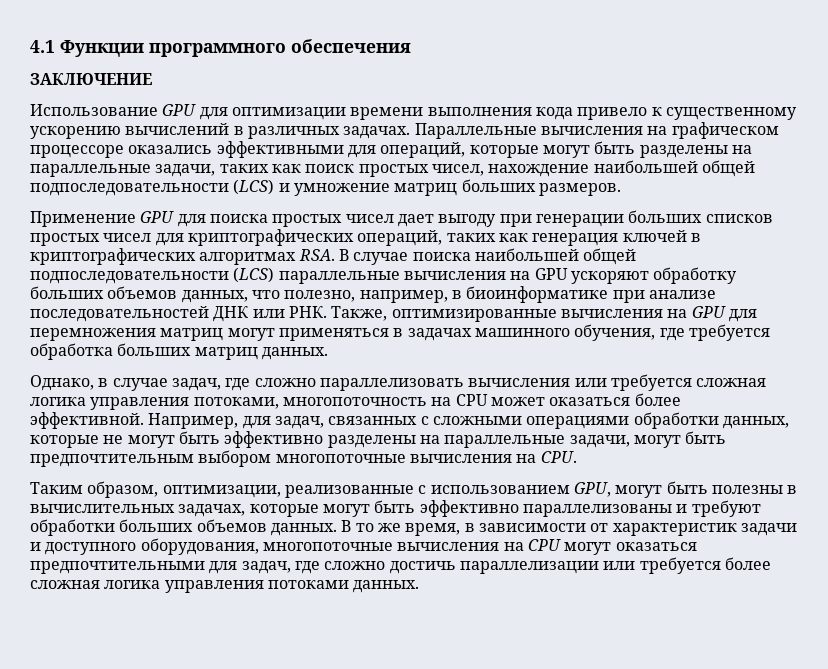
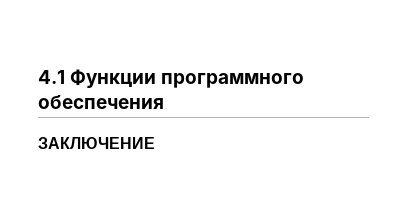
- Использование GPU для оптимизации времени выполнения кода привело к существенному ускорению вычислений в различных задачах. Параллельные вычисления на графическом процессоре оказались эффективными для операций, которые могут быть разделены на параллельные задачи, таких как поиск простых чисел, нахождение наибольшей общей подпоследовательности (LCS) и умножение матриц больших размеров.
- Применение GPU для поиска простых чисел дает выгоду при генерации больших списков простых чисел для криптографических операций, таких как генерация ключей в криптографических алгоритмах RSA. В случае поиска наибольшей общей подпоследовательности (LCS) параллельные вычисления на GPU ускоряют обработку больших объемов данных, что полезно, например, в биоинформатике при анализе последовательностей ДНК или РНК. Также, оптимизированные вычисления на GPU для перемножения матриц могут применяться в задачах машинного обучения, где требуется обработка больших матриц данных.
- Однако, в случае задач, где сложно параллелизовать вычисления или требуется сложная логика управления потоками, многопоточность на CPU может оказаться более эффективной. Например, для задач, связанных с сложными операциями обработки данных, которые не могут быть эффективно разделены на параллельные задачи, могут быть предпочтительным выбором многопоточные вычисления на CPU.
- Таким образом, оптимизации, реализованные с использованием GPU, могут быть полезны в вычислительных задачах, которые могут быть эффективно параллелизованы и требуют обработки больших объемов данных. В то же время, в зависимости от характеристик задачи и доступного оборудования, многопоточные вычисления на CPU могут оказаться предпочтительными для задач, где сложно достичь параллелизации или требуется более сложная логика управления потоками данных.

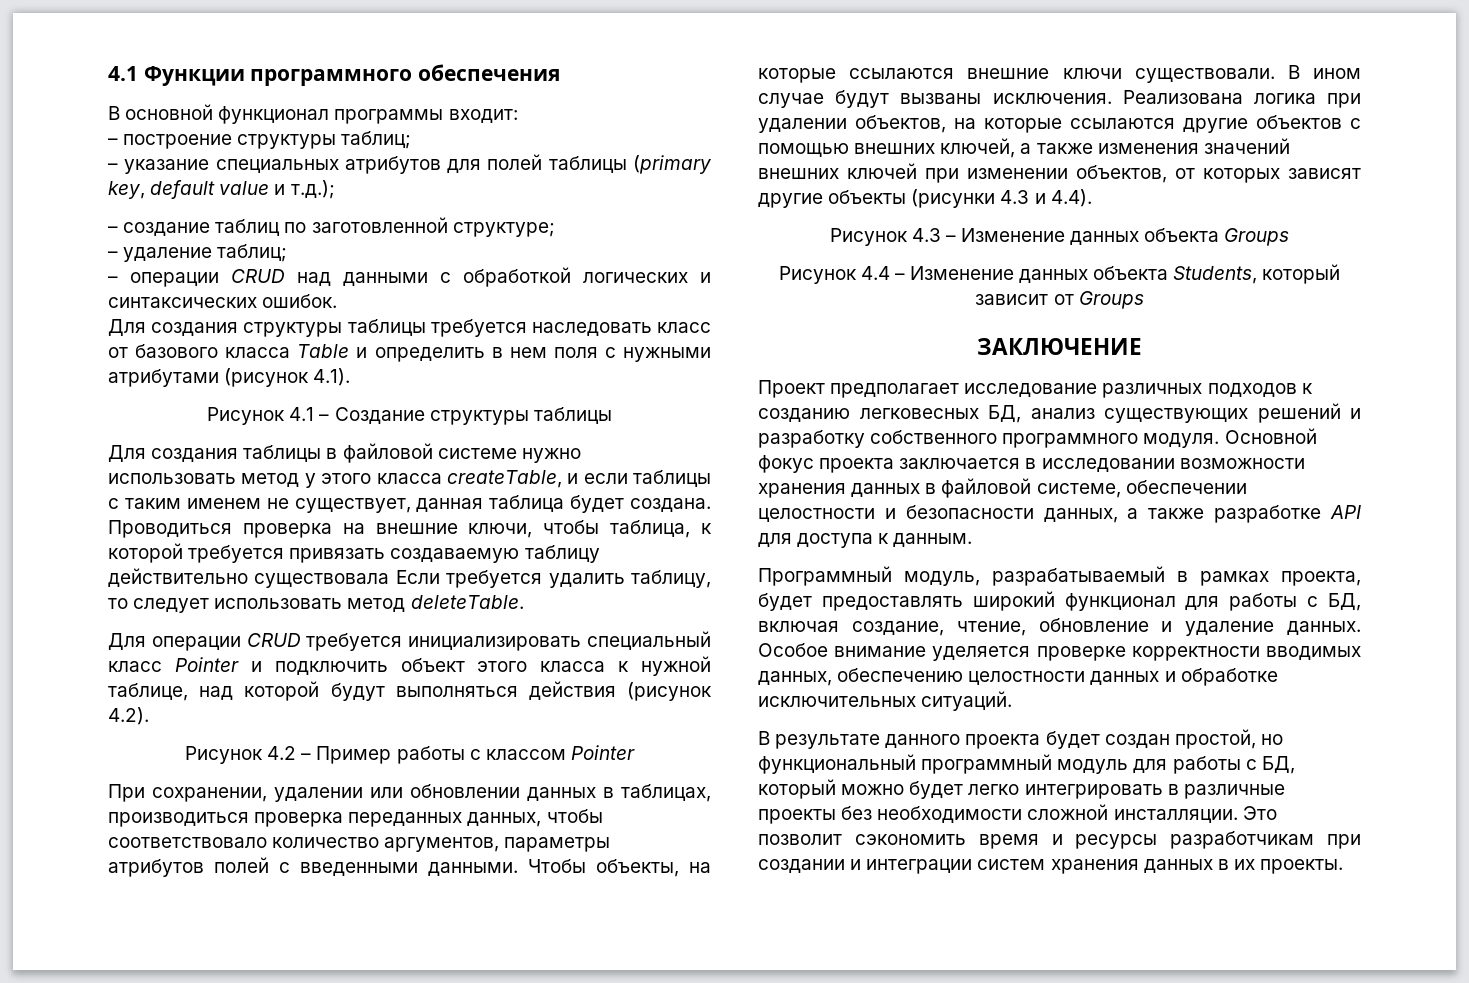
+ В основной функционал программы входит:
+ – построение структуры таблиц;
+ – указание специальных атрибутов для полей таблицы (primary key, default value и т.д.);
+ – создание таблиц по заготовленной структуре;
+ – удаление таблиц;
+ – операции CRUD над данными с обработкой логических и синтаксических ошибок.
+ Для создания структуры таблицы требуется наследовать класс от базового класса Table и определить в нем поля с нужными атрибутами (рисунок 4.1).
+ Рисунок 4.1 – Создание структуры таблицы
+ Для создания таблицы в файловой системе нужно использовать метод у этого класса createTable, и если таблицы с таким именем не существует, данная таблица будет создана. Проводиться проверка на внешние ключи, чтобы таблица, к которой требуется привязать создаваемую таблицу действительно существовала Если требуется удалить таблицу, то следует использовать метод deleteTable.
+ Для операции CRUD требуется инициализировать специальный класс Pointer и подключить объект этого класса к нужной таблице, над которой будут выполняться действия (рисунок 4.2).
+ Рисунок 4.2 – Пример работы с классом Pointer
+ При сохранении, удалении или обновлении данных в таблицах, производиться проверка переданных данных, чтобы соответствовало количество аргументов, параметры атрибутов полей с введенными данными. Чтобы объекты, на которые ссылаются внешние ключи существовали. В ином случае будут вызваны исключения. Реализована логика при удалении объектов, на которые ссылаются другие объектов с помощью внешних ключей, а также изменения значений внешних ключей при изменении объектов, от которых зависят другие объекты (рисунки 4.3 и 4.4).
+ Рисунок 4.3 – Изменение данных объекта Groups
+ Рисунок 4.4 – Изменение данных объекта Students, который зависит от Groups
  ЗАКЛЮЧЕНИЕ
+ Проект предполагает исследование различных подходов к созданию легковесных БД, анализ существующих решений и разработку собственного программного модуля. Основной фокус проекта заключается в исследовании возможности хранения данных в файловой системе, обеспечении целостности и безопасности данных, а также разработке API для доступа к данным.
+ Программный модуль, разрабатываемый в рамках проекта, будет предоставлять широкий функционал для работы с БД, включая создание, чтение, обновление и удаление данных. Особое внимание уделяется проверке корректности вводимых данных, обеспечению целостности данных и обработке исключительных ситуаций.
+ В результате данного проекта будет создан простой, но функциональный программный модуль для работы с БД, который можно будет легко интегрировать в различные проекты без необходимости сложной инсталляции. Это позволит сэкономить время и ресурсы разработчикам при создании и интеграции систем хранения данных в их проекты.

